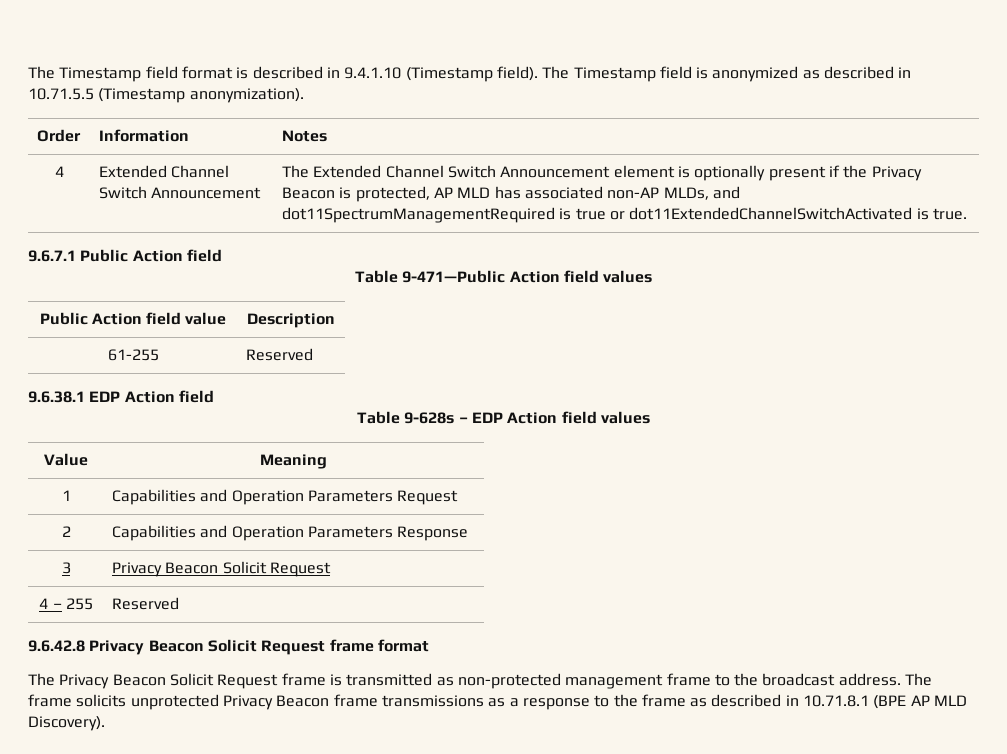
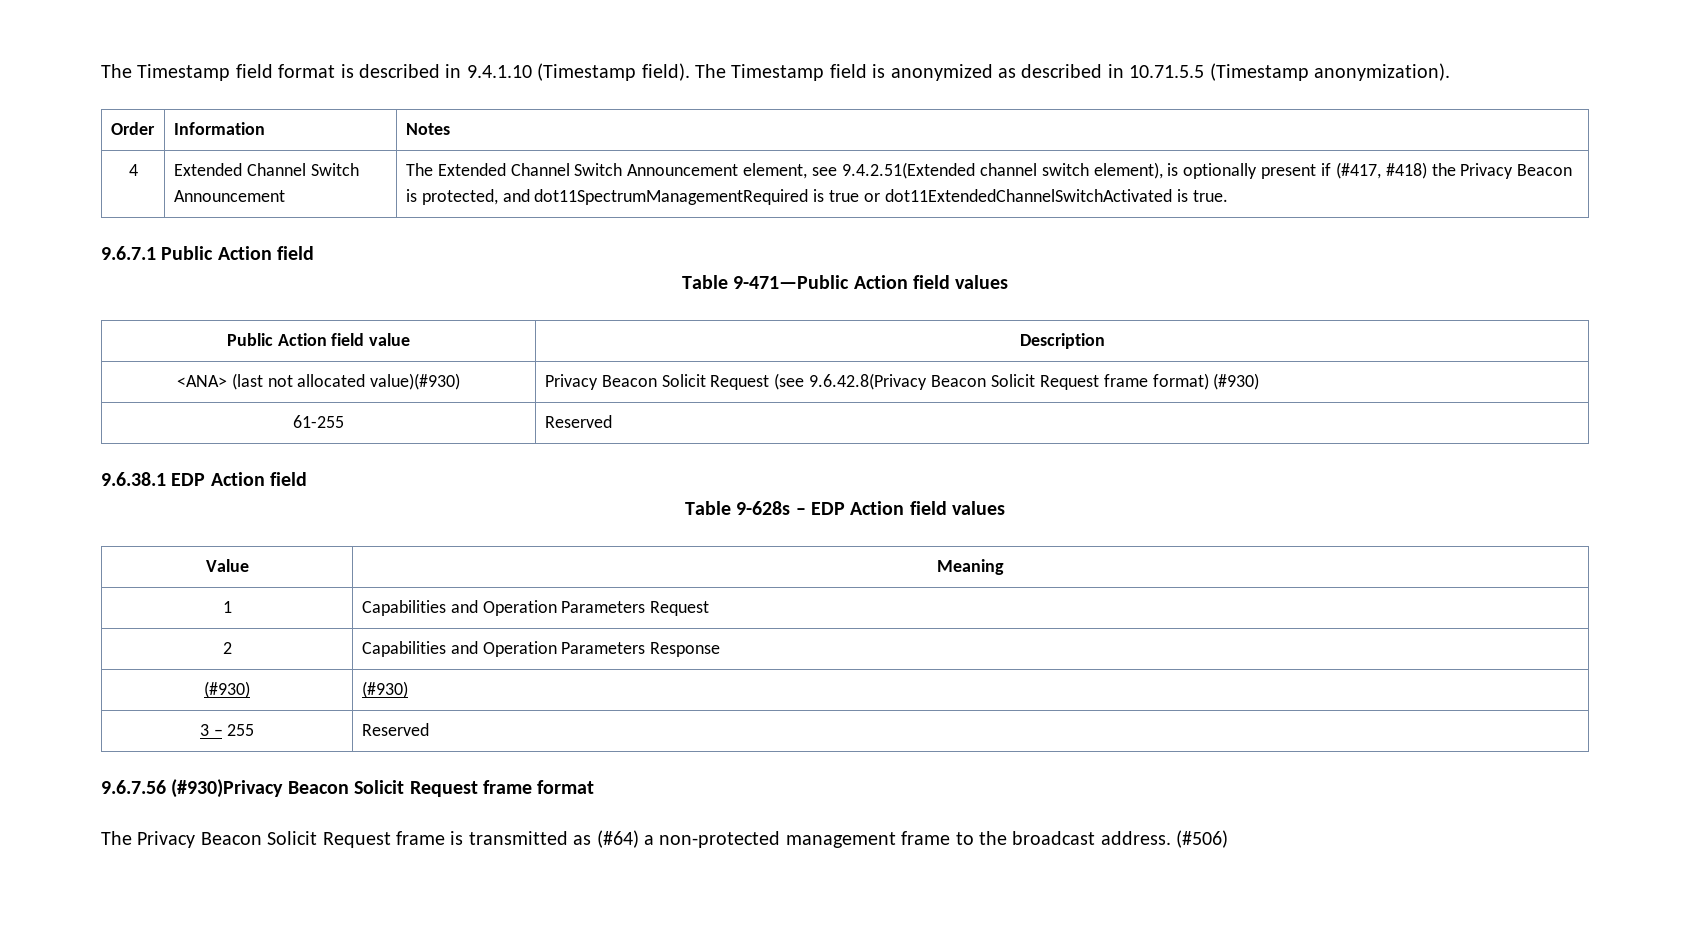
- 4 | Extended Channel Switch Announcement | The Extended Channel Switch Announcement element is optionally present if the Privacy Beacon is protected, AP MLD has associated non-AP MLDs, and dot11SpectrumManagementRequired is true or dot11ExtendedChannelSwitchActivated is true.
+ 4 | Extended Channel Switch Announcement | The Extended Channel Switch Announcement element, see 9.4.2.51(Extended channel switch element), is optionally present if (#417, #418) the Privacy Beacon is protected, and dot11SpectrumManagementRequired is true or dot11ExtendedChannelSwitchActivated is true.
+ <ANA> (last not allocated value)(#930) | Privacy Beacon Solicit Request (see 9.6.42.8(Privacy Beacon Solicit Request frame format) (#930)
+ (#930) | (#930)
- 3 | Privacy Beacon Solicit Request
- 4 – 255 | Reserved
+ 3 – 255 | Reserved
- 9.6.42.8 Privacy Beacon Solicit Request frame format
+ 9.6.7.56 (#930)Privacy Beacon Solicit Request frame format
- The Privacy Beacon Solicit Request frame is transmitted as non-protected management frame to the broadcast address.
+ The Privacy Beacon Solicit Request frame is transmitted as (#64) a non-protected management frame to the broadcast address.
- The frame solicits unprotected Privacy Beacon frame transmissions as a response to the frame as described in 10.71.8.1 (BPE AP MLD Discovery).
+ (#506)

